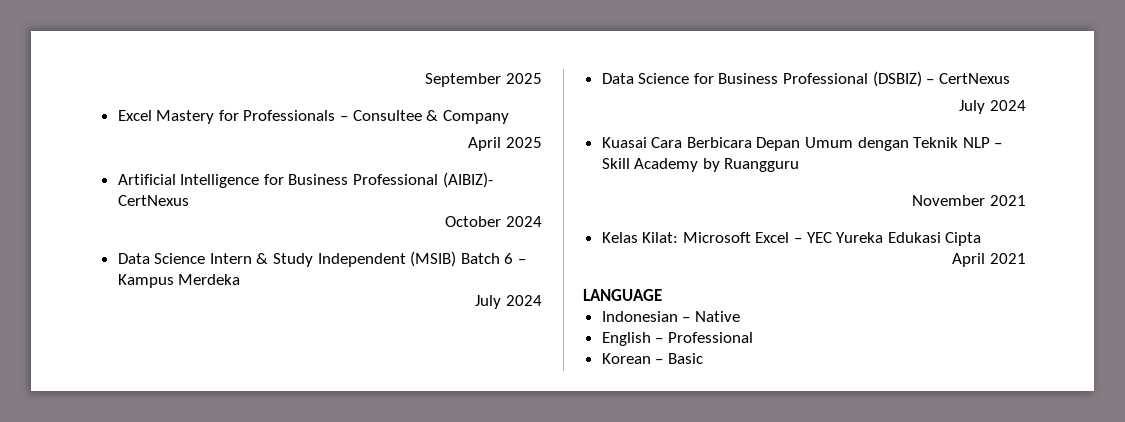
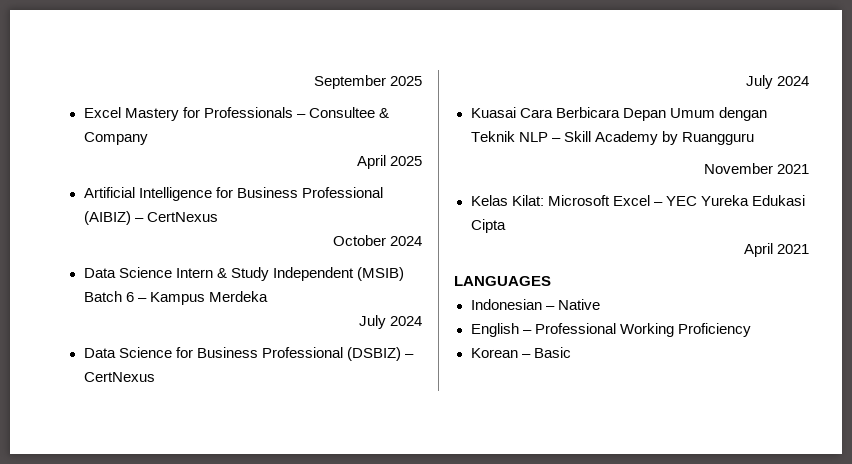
- Artificial Intelligence for Business Professional (AIBIZ)- CertNexus
+ Artificial Intelligence for Business Professional (AIBIZ) – CertNexus
- LANGUAGE
+ LANGUAGES
- English – Professional
+ English – Professional Working Proficiency

